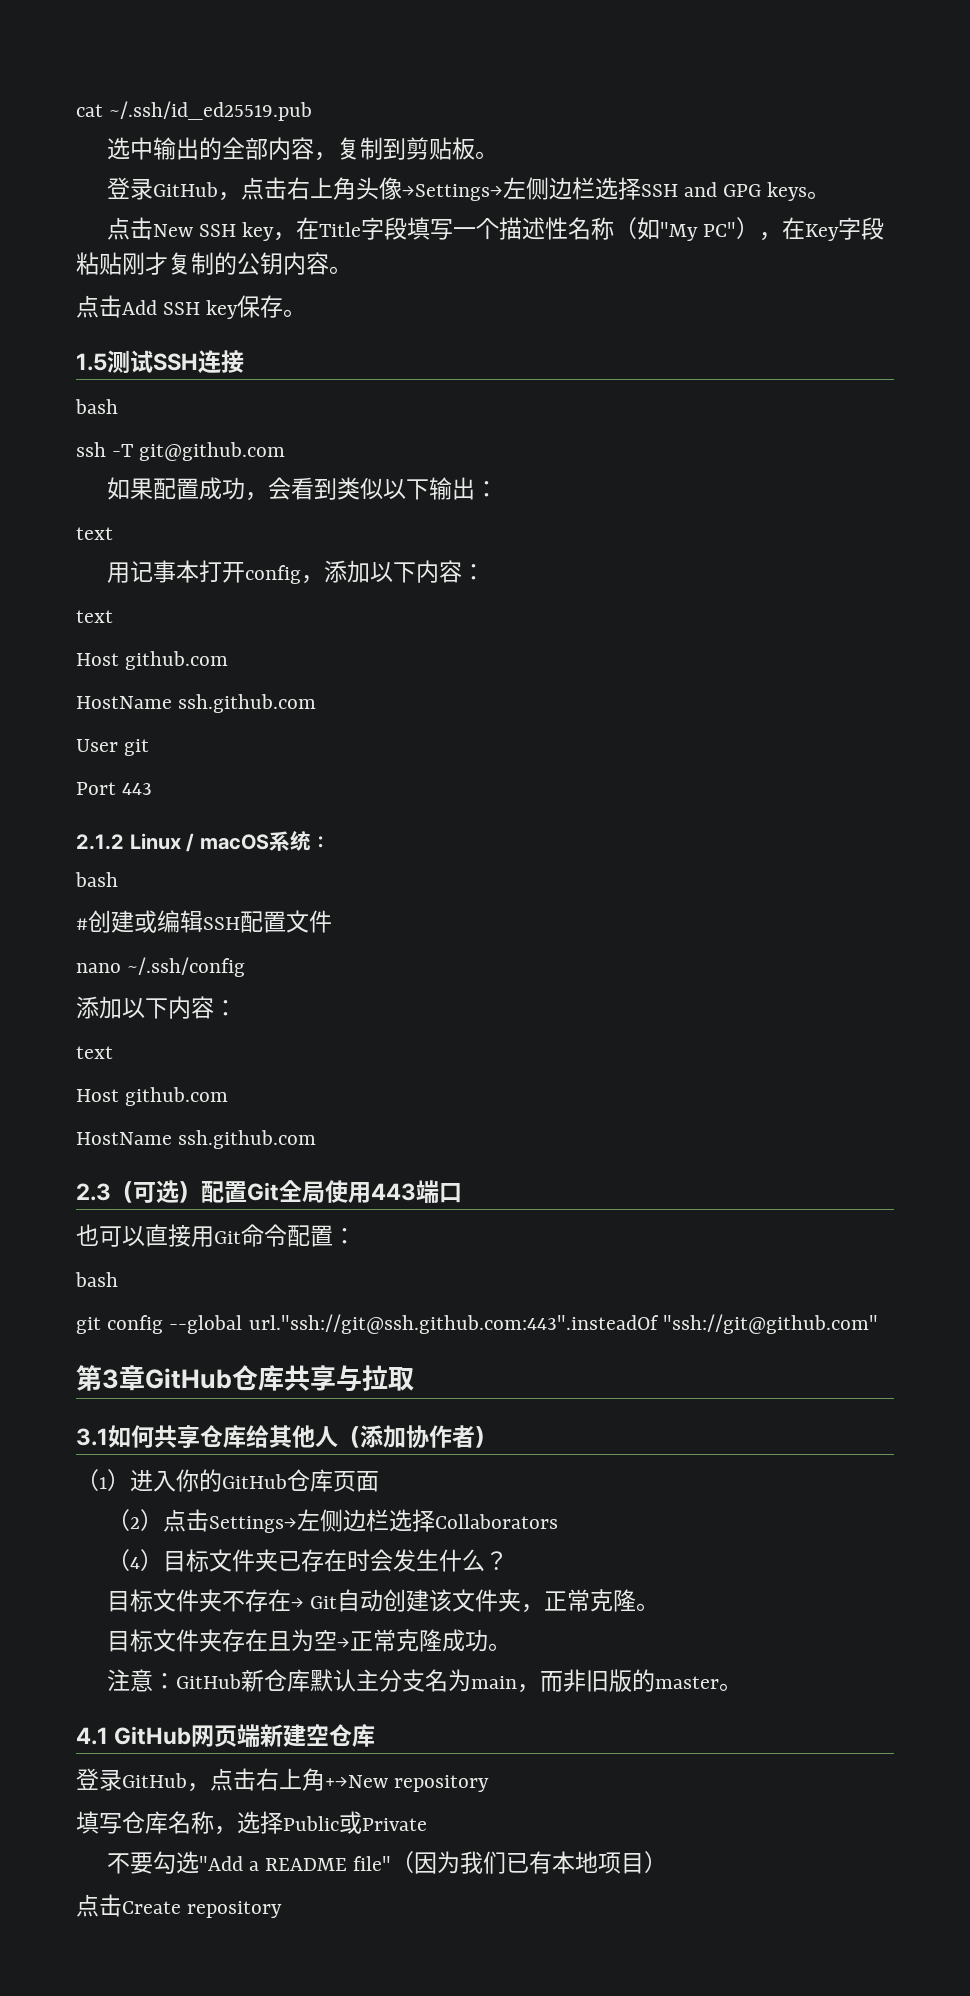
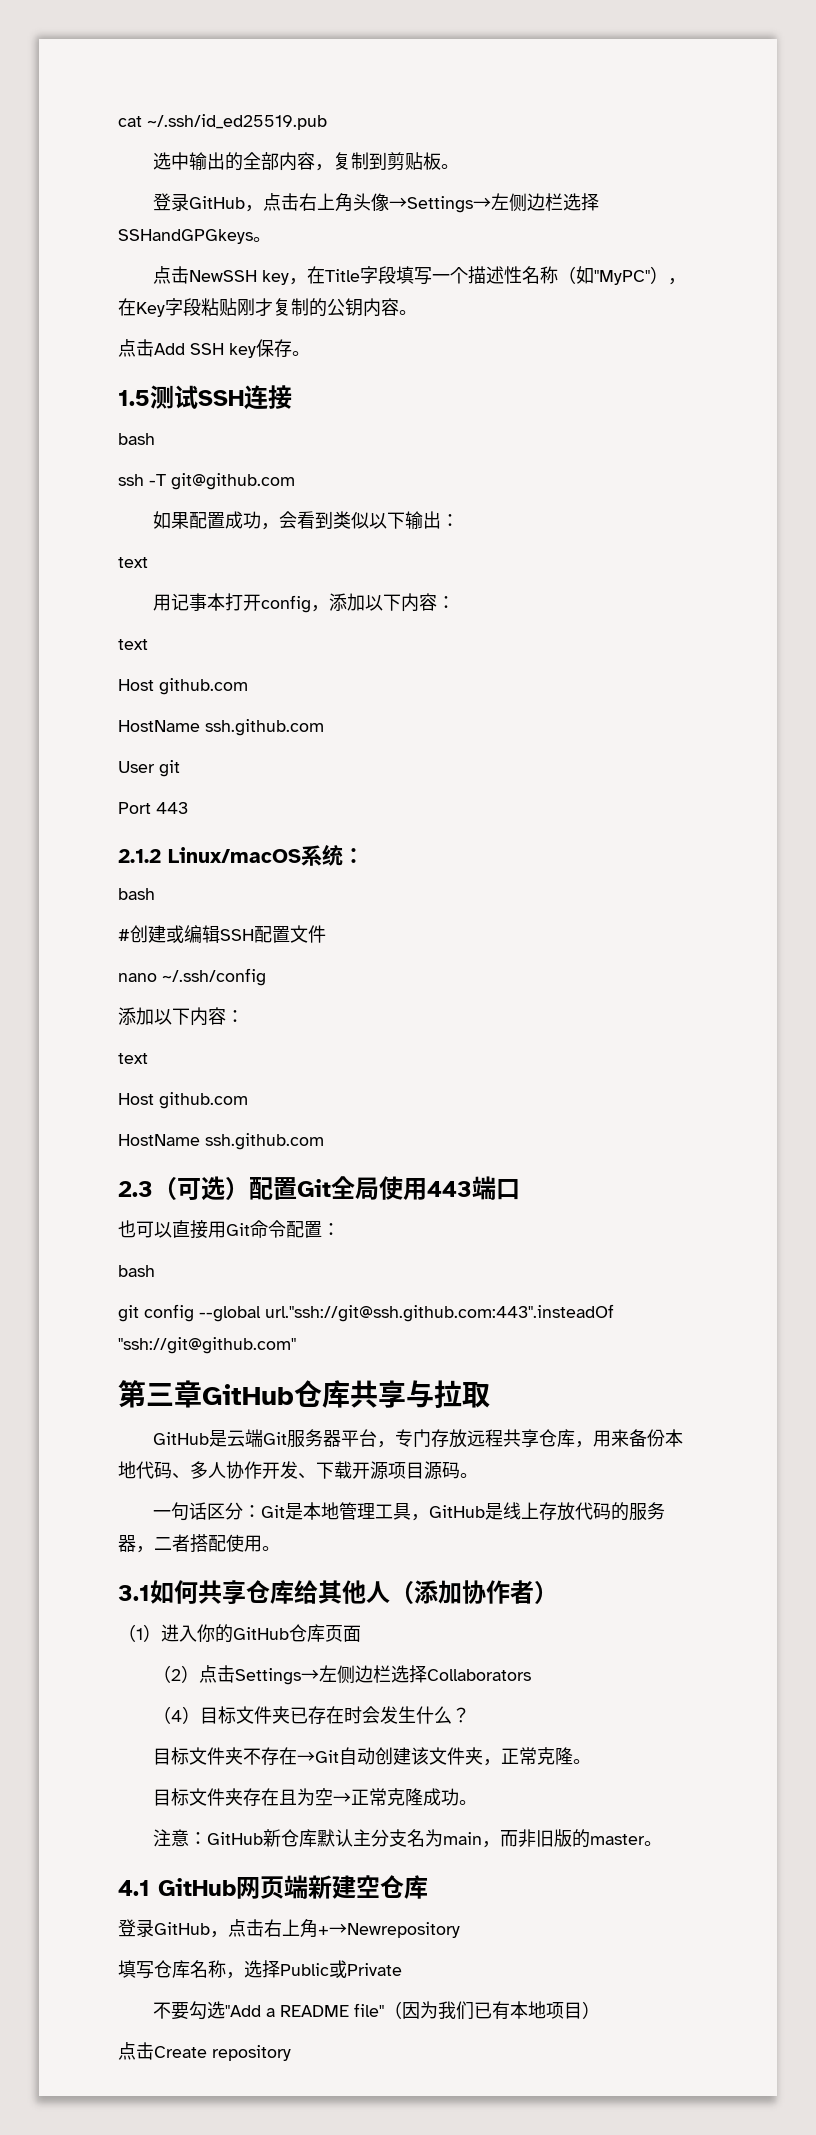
- 登录GitHub，点击右上角头像→Settings→左侧边栏选择SSH and GPG keys。
- 点击New SSH key，在Title字段填写一个描述性名称（如"My PC"），在Key字段粘贴刚才复制的公钥内容。
+ 登录GitHub，点击右上角头像→Settings→左侧边栏选择SSHandGPGkeys。
+ 点击NewSSH key，在Title字段填写一个描述性名称（如"MyPC"），在Key字段粘贴刚才复制的公钥内容。
- 2.1.2 Linux / macOS系统：
+ 2.1.2 Linux/macOS系统：
- 第3章GitHub仓库共享与拉取
+ 第三章GitHub仓库共享与拉取
+ GitHub是云端Git服务器平台，专门存放远程共享仓库，用来备份本地代码、多人协作开发、下载开源项目源码。
+ 一句话区分：Git是本地管理工具，GitHub是线上存放代码的服务器，二者搭配使用。
- 目标文件夹不存在→ Git自动创建该文件夹，正常克隆。
+ 目标文件夹不存在→Git自动创建该文件夹，正常克隆。
- 登录GitHub，点击右上角+→New repository
+ 登录GitHub，点击右上角+→Newrepository

